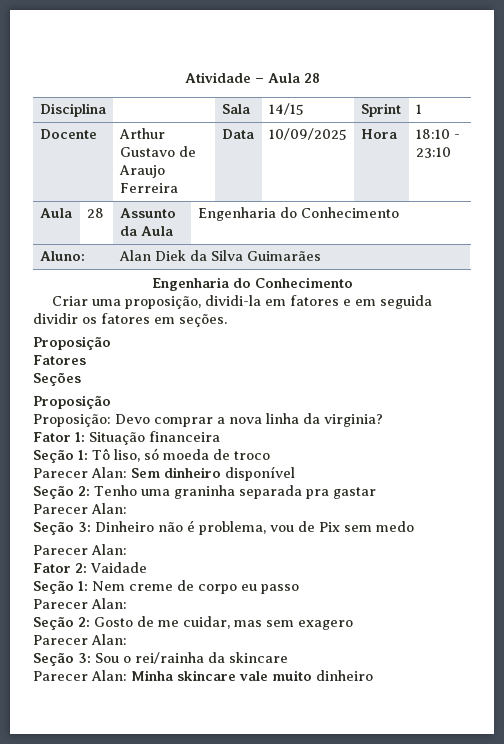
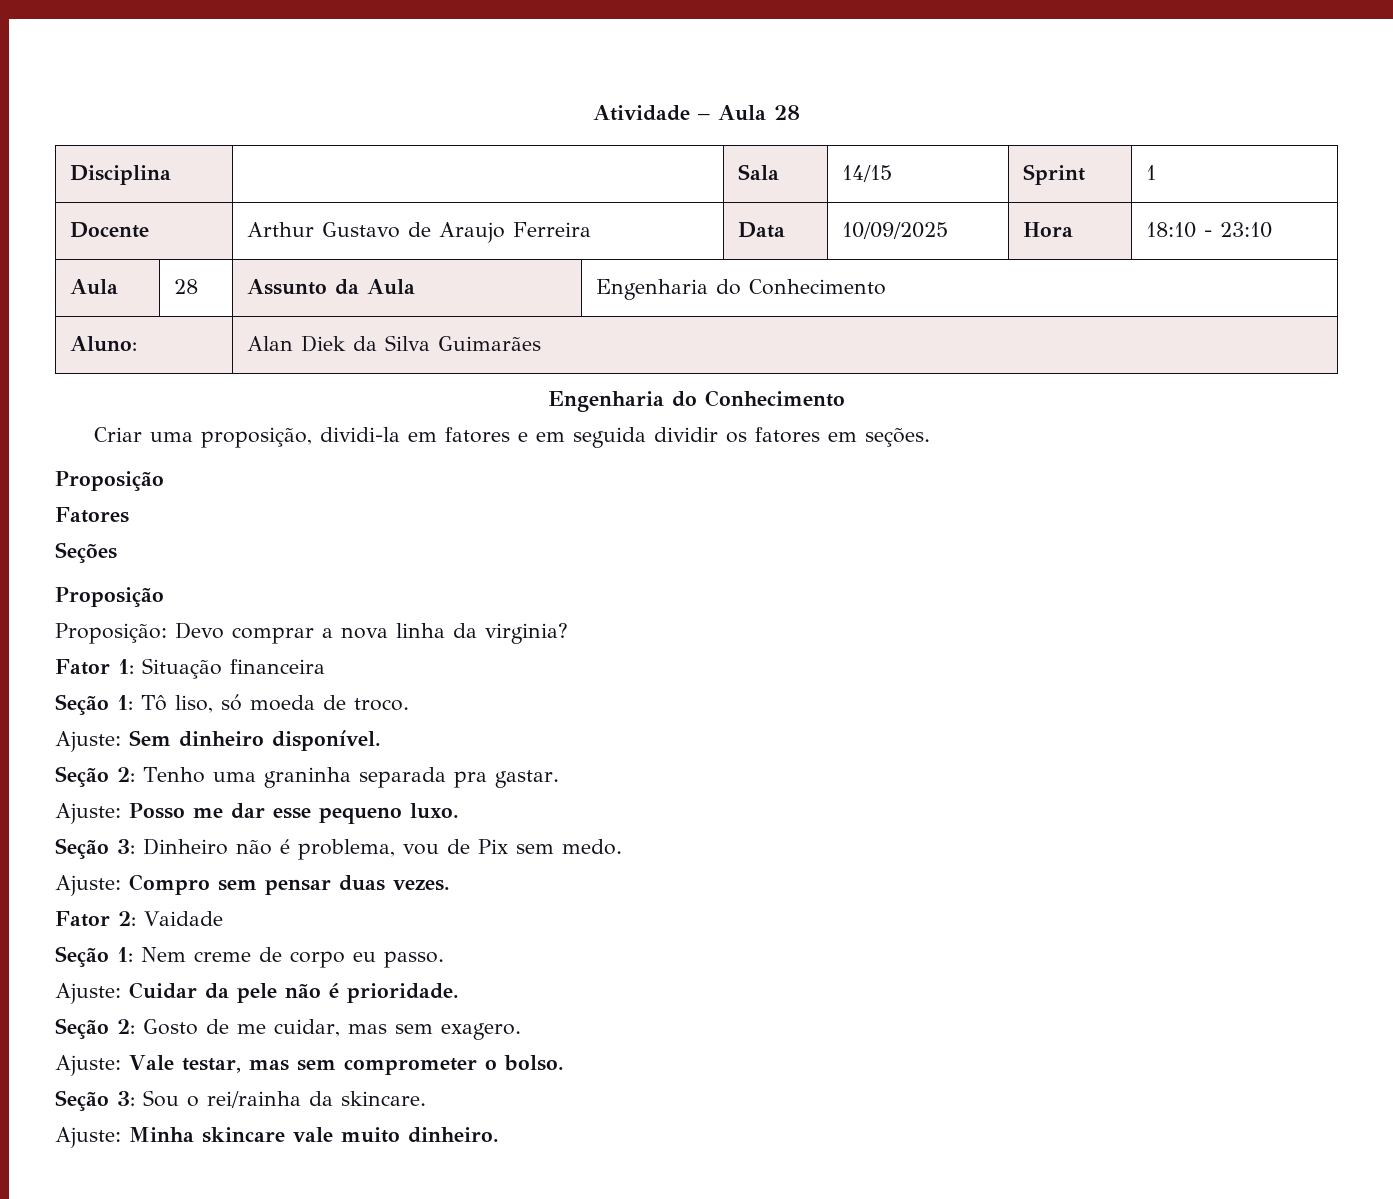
- Seção 1: Tô liso, só moeda de troco
- Parecer Alan: Sem dinheiro disponível
+ Seção 1: Tô liso, só moeda de troco.
+ Ajuste: Sem dinheiro disponível.
- Seção 2: Tenho uma graninha separada pra gastar
- Parecer Alan:
+ Seção 2: Tenho uma graninha separada pra gastar.
+ Ajuste: Posso me dar esse pequeno luxo.
- Seção 3: Dinheiro não é problema, vou de Pix sem medo
- Parecer Alan:
+ Seção 3: Dinheiro não é problema, vou de Pix sem medo.
+ Ajuste: Compro sem pensar duas vezes.
- Seção 1: Nem creme de corpo eu passo
- Parecer Alan:
+ Seção 1: Nem creme de corpo eu passo.
+ Ajuste: Cuidar da pele não é prioridade.
- Seção 2: Gosto de me cuidar, mas sem exagero
- Parecer Alan:
+ Seção 2: Gosto de me cuidar, mas sem exagero.
+ Ajuste: Vale testar, mas sem comprometer o bolso.
- Seção 3: Sou o rei/rainha da skincare
- Parecer Alan: Minha skincare vale muito dinheiro
+ Seção 3: Sou o rei/rainha da skincare.
+ Ajuste: Minha skincare vale muito dinheiro.

